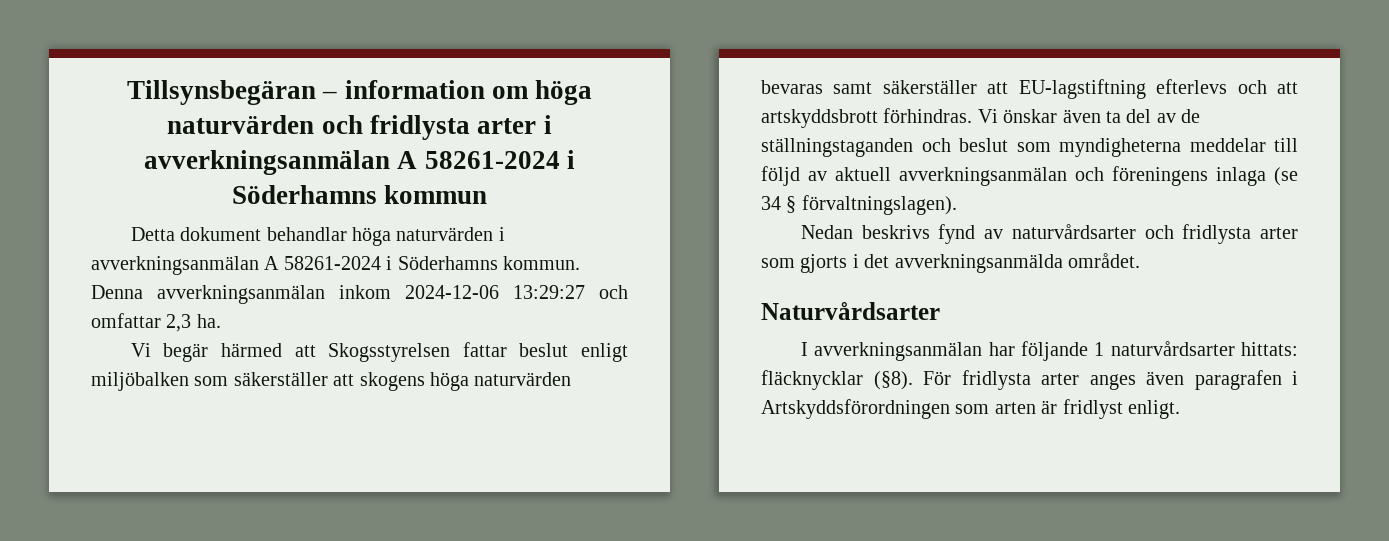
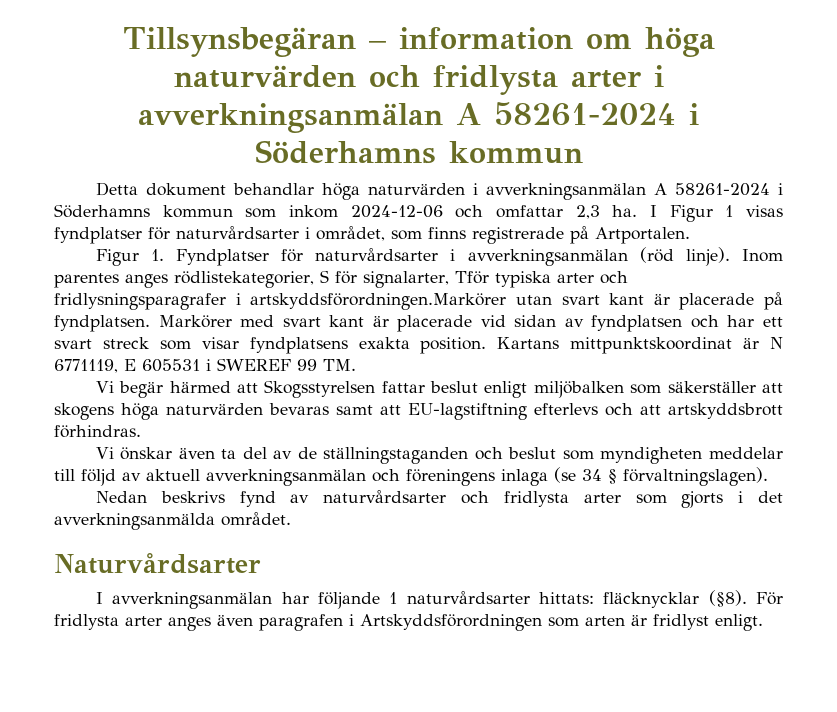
- Detta dokument behandlar höga naturvärden i avverkningsanmälan A 58261-2024 i Söderhamns kommun. Denna avverkningsanmälan inkom 2024-12-06 13:29:27 och omfattar 2,3 ha.
+ Detta dokument behandlar höga naturvärden i avverkningsanmälan A 58261-2024 i Söderhamns kommun som inkom 2024-12-06 och omfattar 2,3 ha. I Figur 1 visas fyndplatser för naturvårdsarter i området, som finns registrerade på Artportalen.
+ Figur 1. Fyndplatser för naturvårdsarter i avverkningsanmälan (röd linje). Inom parentes anges rödlistekategorier, S för signalarter, Tför typiska arter och fridlysningsparagrafer i artskyddsförordningen.Markörer utan svart kant är placerade på fyndplatsen. Markörer med svart kant är placerade vid sidan av fyndplatsen och har ett svart streck som visar fyndplatsens exakta position. Kartans mittpunktskoordinat är N 6771119, E 605531 i SWEREF 99 TM.
- Vi begär härmed att Skogsstyrelsen fattar beslut enligt miljöbalken som säkerställer att skogens höga naturvärden bevaras samt säkerställer att EU-lagstiftning efterlevs och att artskyddsbrott förhindras. Vi önskar även ta del av de ställningstaganden och beslut som myndigheterna meddelar till följd av aktuell avverkningsanmälan och föreningens inlaga (se 34 § förvaltningslagen).
+ Vi begär härmed att Skogsstyrelsen fattar beslut enligt miljöbalken som säkerställer att skogens höga naturvärden bevaras samt att EU-lagstiftning efterlevs och att artskyddsbrott förhindras.
+ Vi önskar även ta del av de ställningstaganden och beslut som myndigheten meddelar till följd av aktuell avverkningsanmälan och föreningens inlaga (se 34 § förvaltningslagen).

